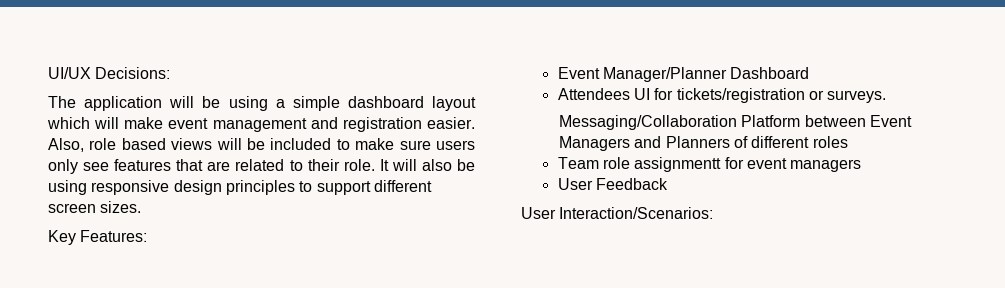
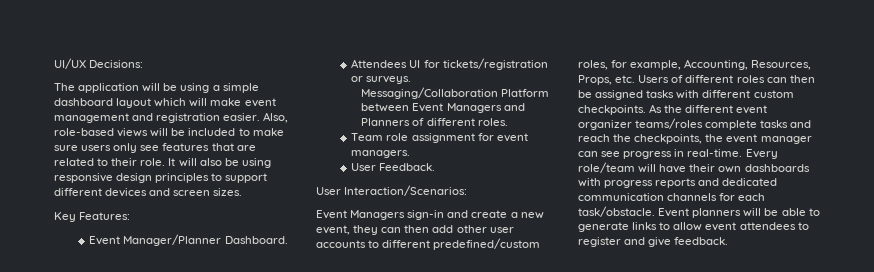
- Also, role based views will be included to make sure users only see features that are related to their role.
+ Also, role-based views will be included to make sure users only see features that are related to their role.
- It will also be using responsive design principles to support different screen sizes.
+ It will also be using responsive design principles to support different devices and screen sizes.
- Event Manager/Planner Dashboard
+ Event Manager/Planner Dashboard.
- Messaging/Collaboration Platform between Event Managers and Planners of different roles
+ Messaging/Collaboration Platform between Event Managers and Planners of different roles.
- Team role assignmentt for event managers
- User Feedback
+ Team role assignment for event managers.
+ User Feedback.
+ Event Managers sign-in and create a new event, they can then add other user accounts to different predefined/custom roles, for example, Accounting, Resources, Props, etc. Users of different roles can then be assigned tasks with different custom checkpoints. As the different event organizer teams/roles complete tasks and reach the checkpoints, the event manager can see progress in real-time. Every role/team will have their own dashboards with progress reports and dedicated communication channels for each task/obstacle. Event planners will be able to generate links to allow event attendees to register and give feedback.

